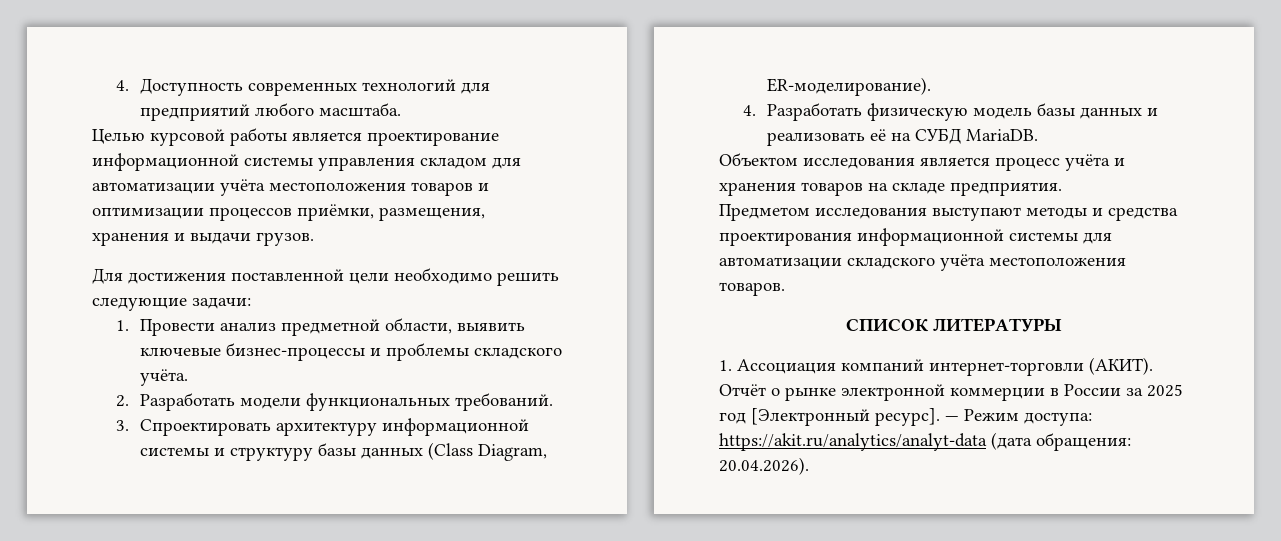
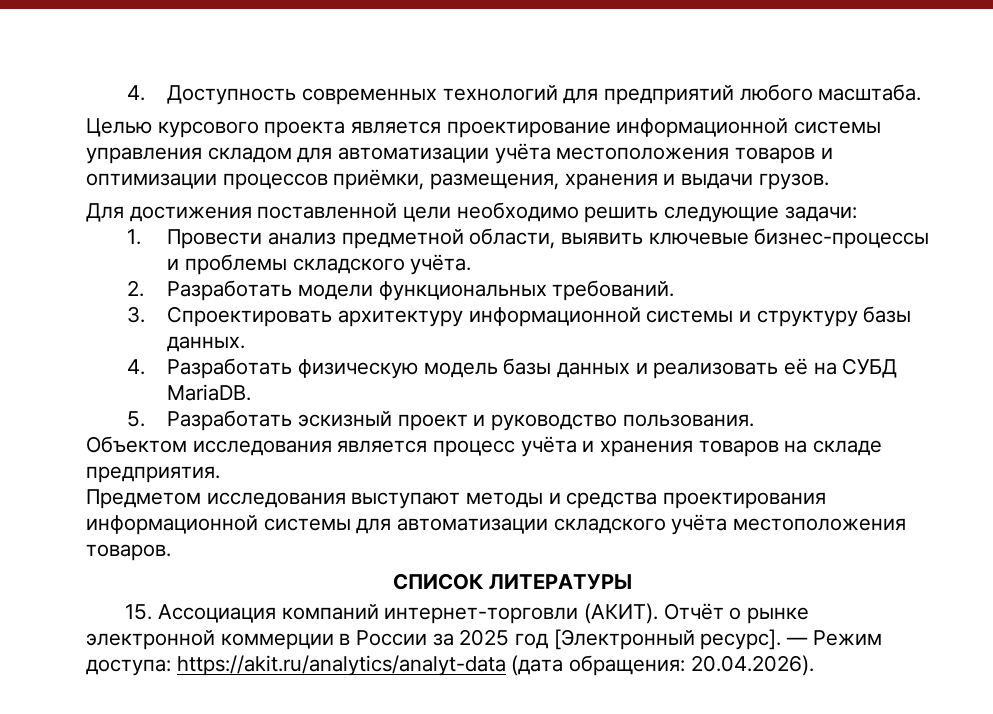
- Целью курсовой работы является проектирование информационной системы управления складом для автоматизации учёта местоположения товаров и оптимизации процессов приёмки, размещения, хранения и выдачи грузов.
+ Целью курсового проекта является проектирование информационной системы управления складом для автоматизации учёта местоположения товаров и оптимизации процессов приёмки, размещения, хранения и выдачи грузов.
- 3. Спроектировать архитектуру информационной системы и структуру базы данных (Class Diagram, ER-моделирование).
+ 3. Спроектировать архитектуру информационной системы и структуру базы данных.
+ 5. Разработать эскизный проект и руководство пользования.
- 1. Ассоциация компаний интернет-торговли (АКИТ).
+ 15. Ассоциация компаний интернет-торговли (АКИТ).

